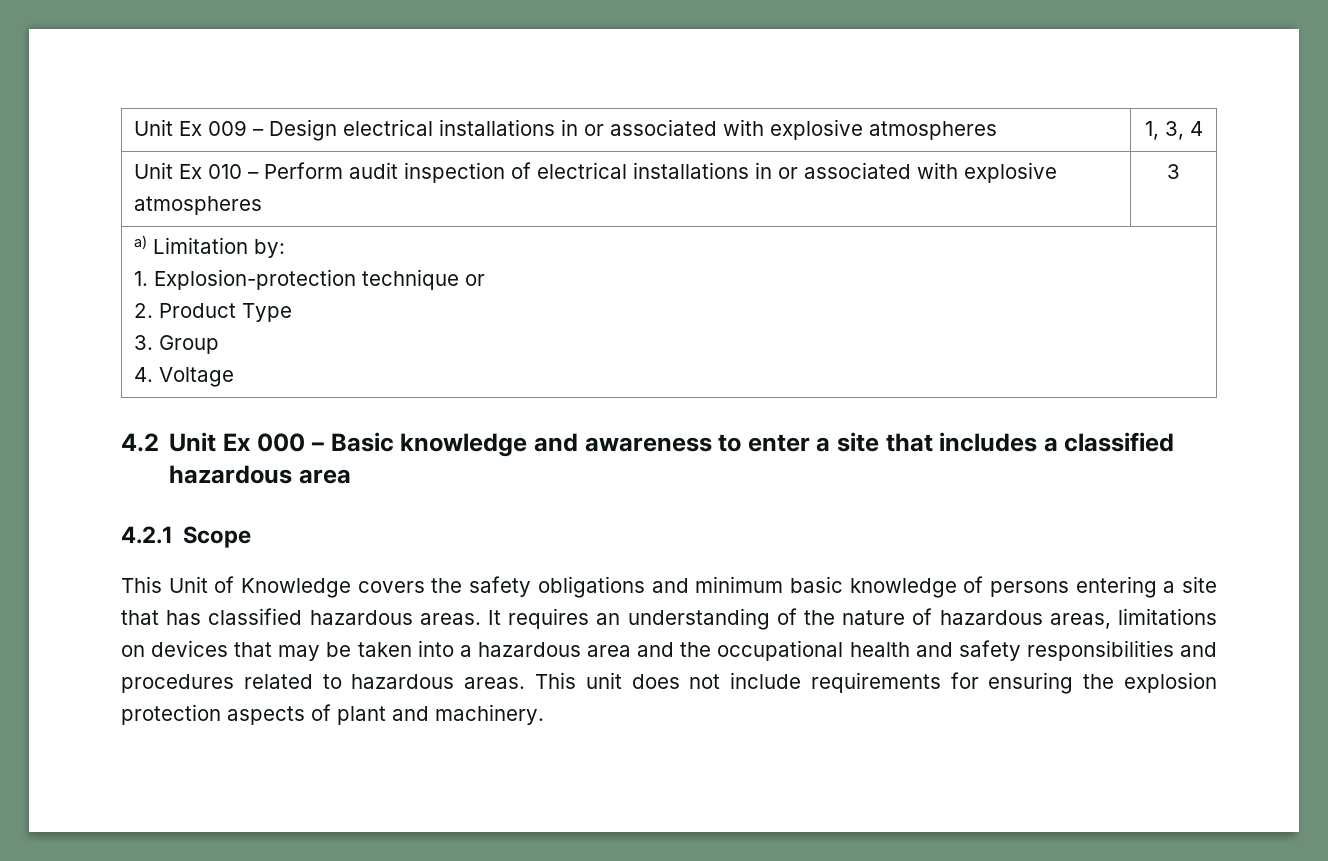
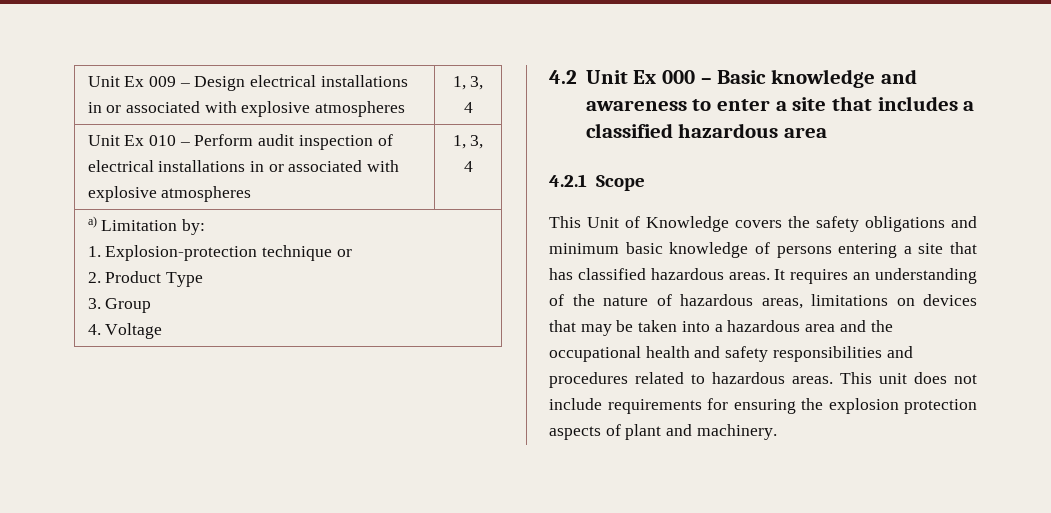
- Unit Ex 010 – Perform audit inspection of electrical installations in or associated with explosive atmospheres | 3
+ Unit Ex 010 – Perform audit inspection of electrical installations in or associated with explosive atmospheres | 1, 3, 4

